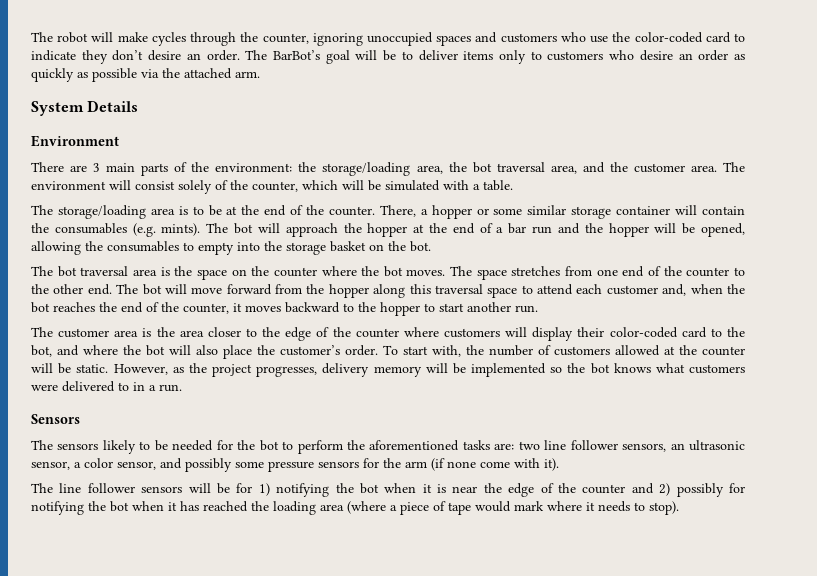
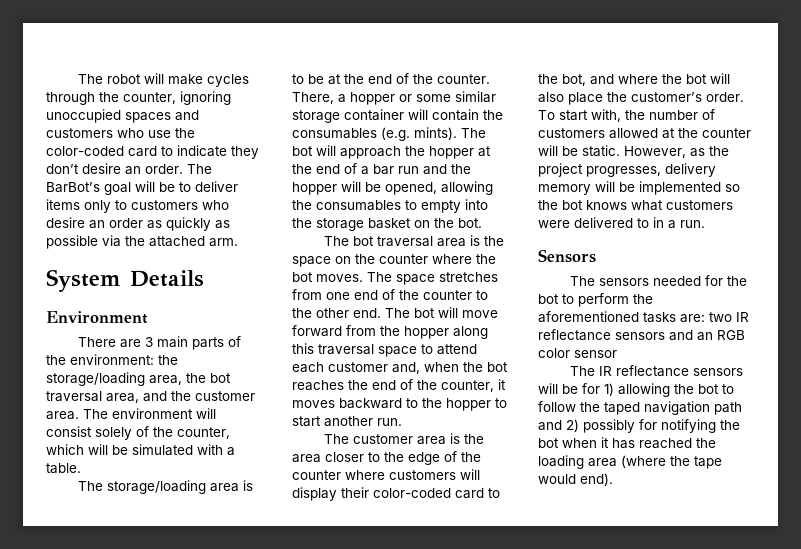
- The sensors likely to be needed for the bot to perform the aforementioned tasks are: two line follower sensors, an ultrasonic sensor, a color sensor, and possibly some pressure sensors for the arm (if none come with it).
- The line follower sensors will be for 1) notifying the bot when it is near the edge of the counter and 2) possibly for notifying the bot when it has reached the loading area (where a piece of tape would mark where it needs to stop).
+ The sensors needed for the bot to perform the aforementioned tasks are: two IR reflectance sensors and an RGB color sensor
+ The IR reflectance sensors will be for 1) allowing the bot to follow the taped navigation path and 2) possibly for notifying the bot when it has reached the loading area (where the tape would end).

